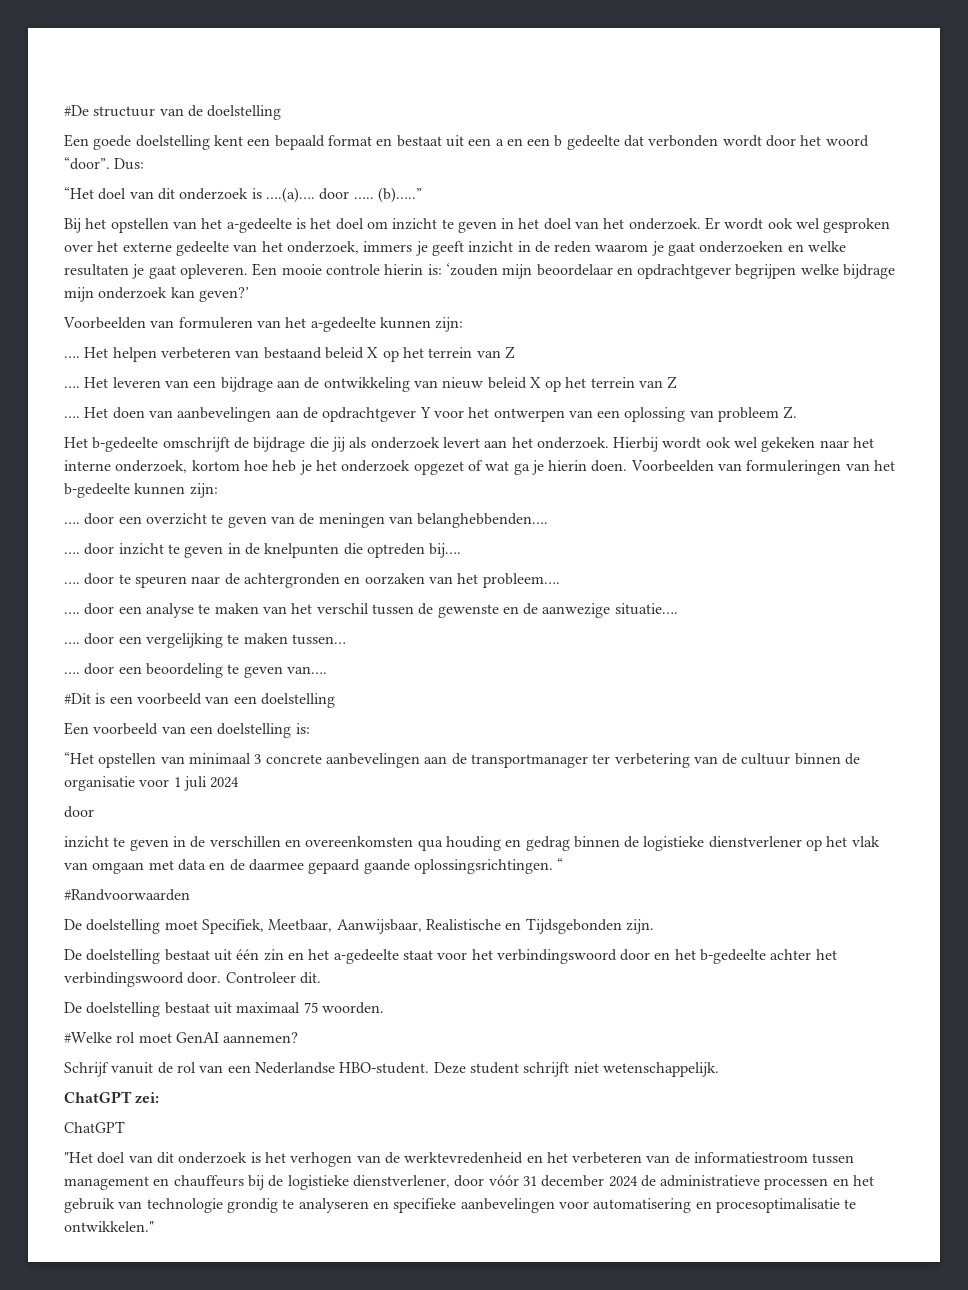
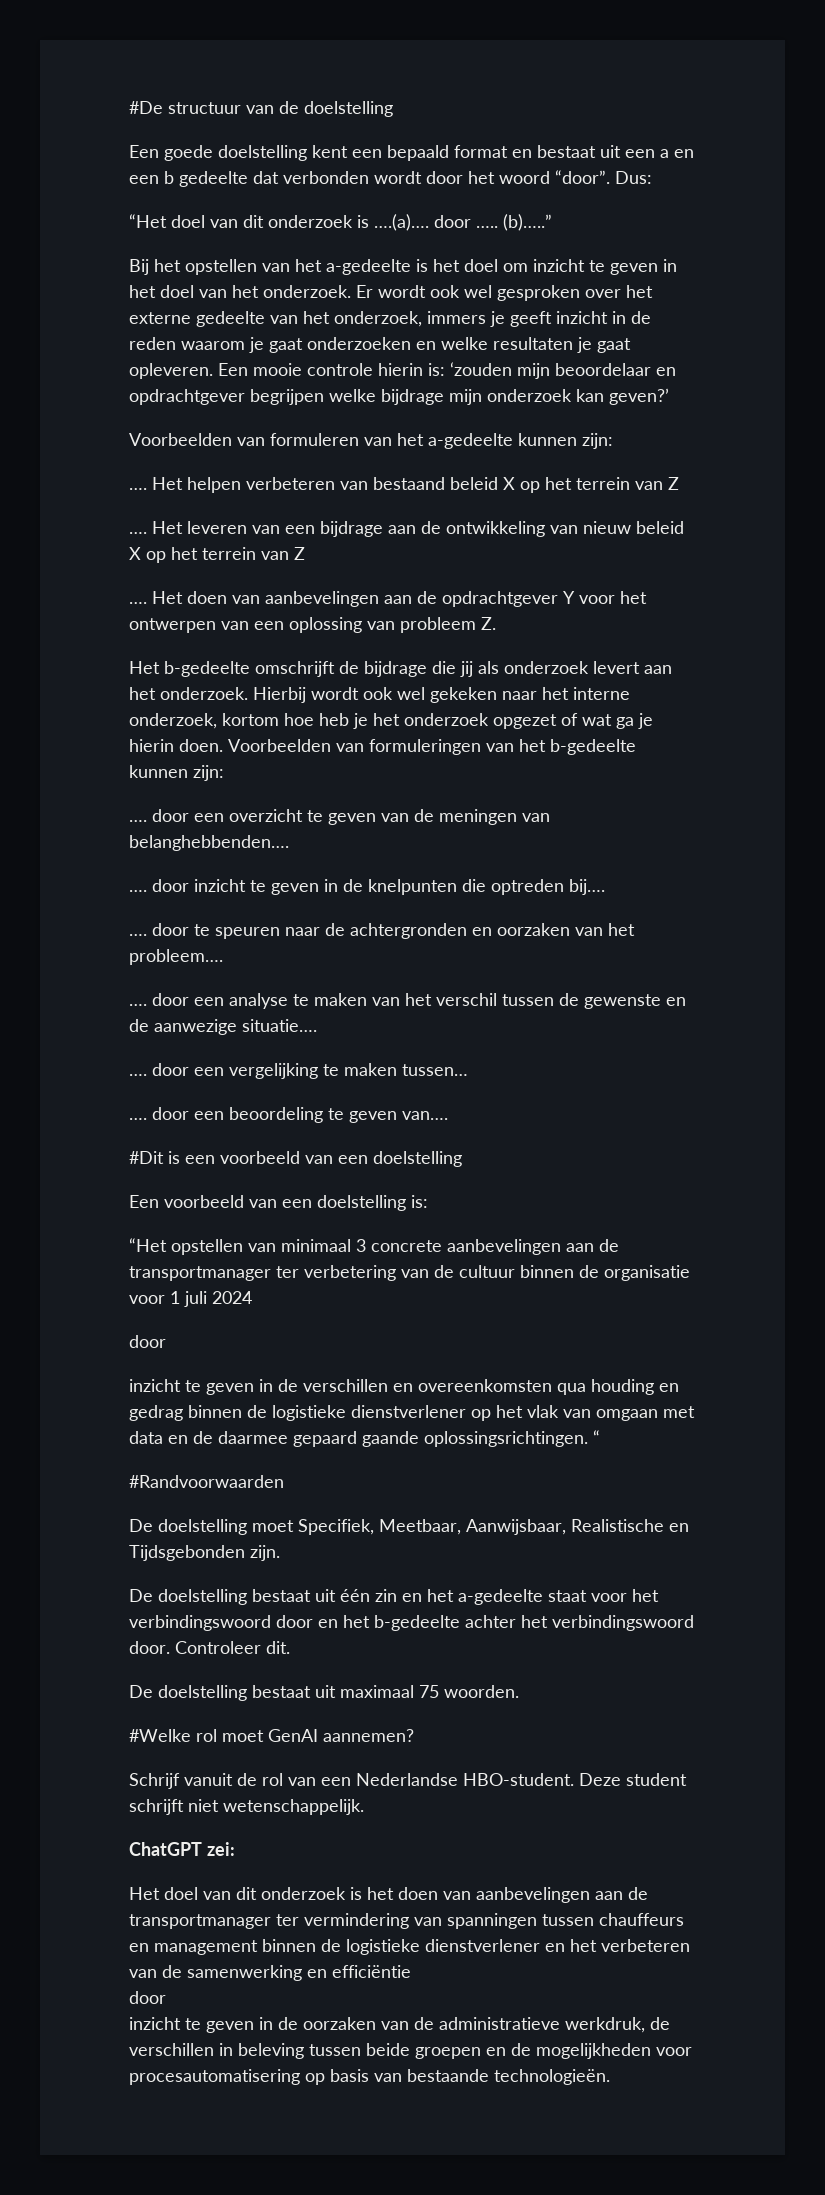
  ChatGPT zei:
- ChatGPT
- "Het doel van dit onderzoek is het verhogen van de werktevredenheid en het verbeteren van de informatiestroom tussen management en chauffeurs bij de logistieke dienstverlener, door vóór 31 december 2024 de administratieve processen en het gebruik van technologie grondig te analyseren en specifieke aanbevelingen voor automatisering en procesoptimalisatie te ontwikkelen."
+ Het doel van dit onderzoek is het doen van aanbevelingen aan de transportmanager ter vermindering van spanningen tussen chauffeurs en management binnen de logistieke dienstverlener en het verbeteren van de samenwerking en efficiëntie
+ door
+ inzicht te geven in de oorzaken van de administratieve werkdruk, de verschillen in beleving tussen beide groepen en de mogelijkheden voor procesautomatisering op basis van bestaande technologieën.

